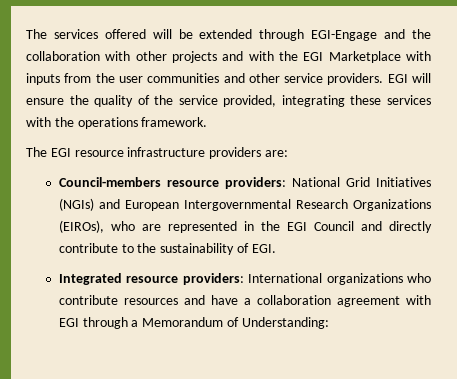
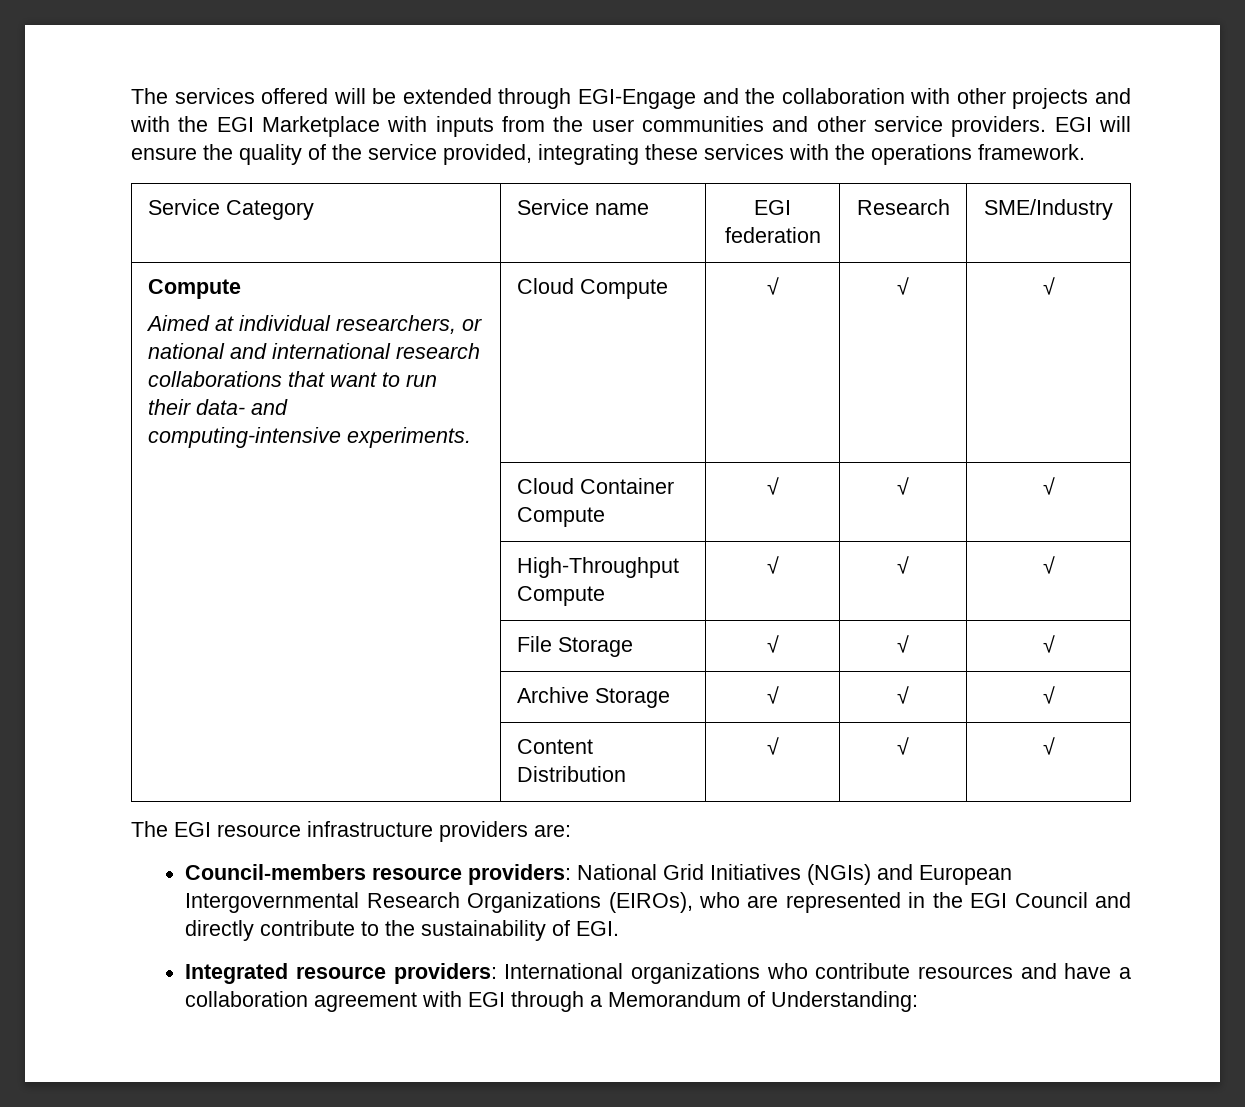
+ Service Category | Service name | EGI federation | Research | SME/Industry
+ Compute
+ Aimed at individual researchers, or national and international research collaborations that want to run their data- and computing-intensive experiments. | Cloud Compute | √ | √ | √
+ | Cloud Container Compute | √ | √ | √
+ | High-Throughput Compute | √ | √ | √
+ | File Storage | √ | √ | √
+ | Archive Storage | √ | √ | √
+ | Content Distribution | √ | √ | √

